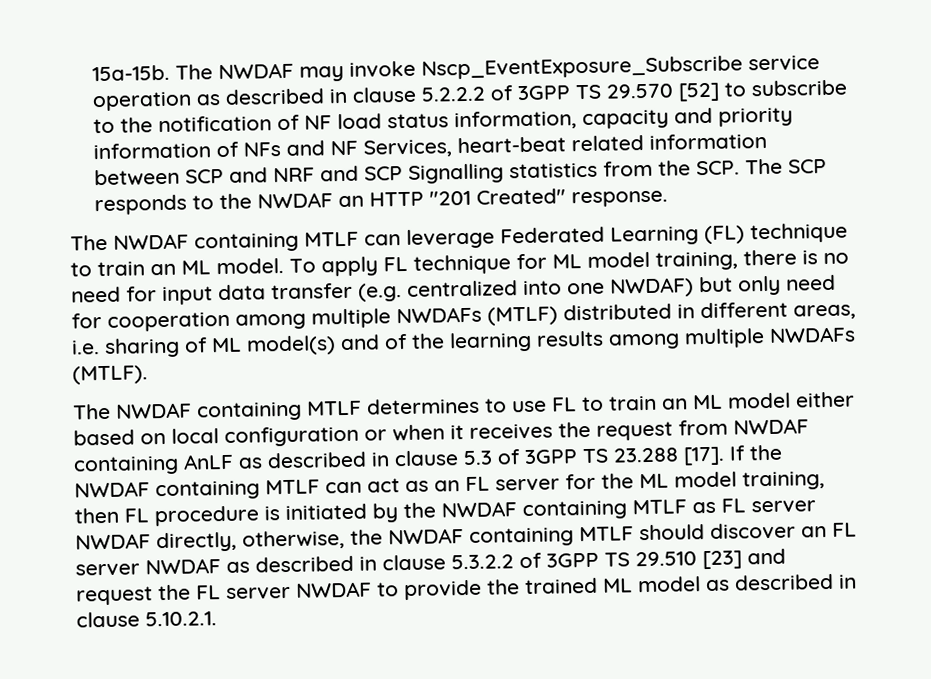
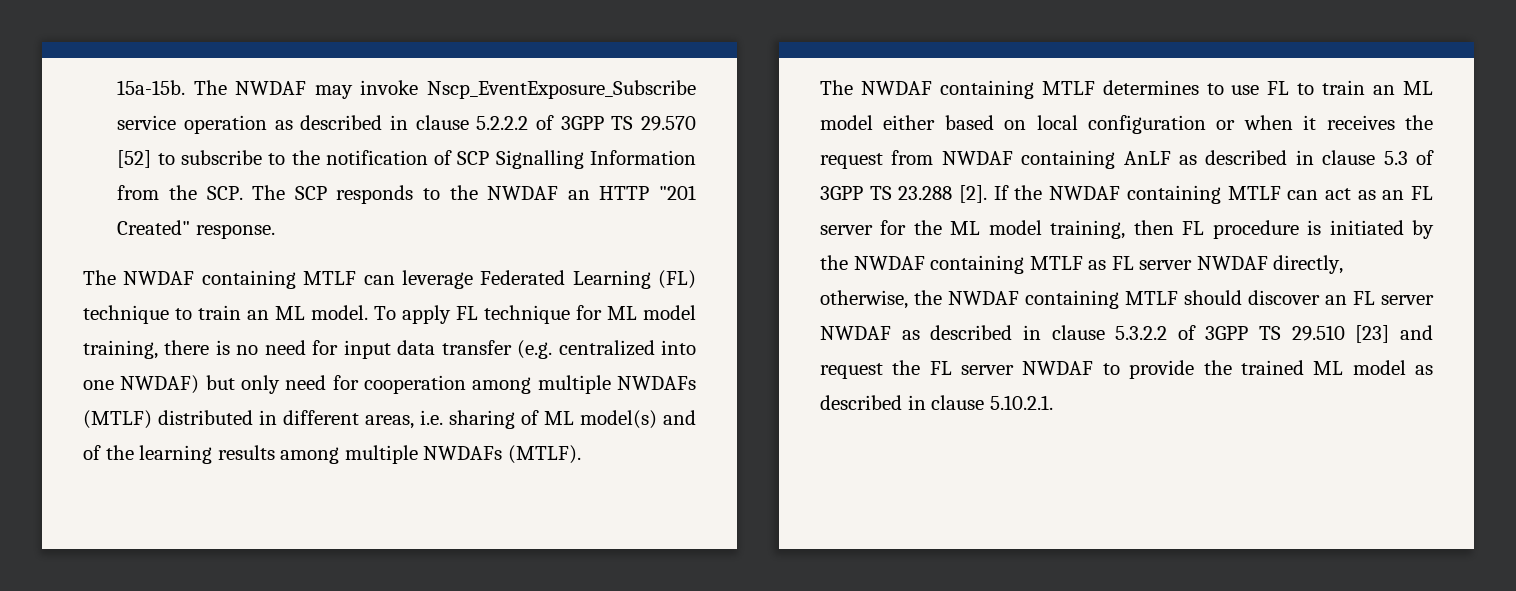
- The NWDAF may invoke Nscp_EventExposure_Subscribe service operation as described in clause 5.2.2.2 of 3GPP TS 29.570 [52] to subscribe to the notification of NF load status information, capacity and priority information of NFs and NF Services, heart-beat related information between SCP and NRF and SCP Signalling statistics from the SCP. The SCP responds to the NWDAF an HTTP "201 Created" response.
+ The NWDAF may invoke Nscp_EventExposure_Subscribe service operation as described in clause 5.2.2.2 of 3GPP TS 29.570 [52] to subscribe to the notification of SCP Signalling Information from the SCP. The SCP responds to the NWDAF an HTTP "201 Created" response.
- The NWDAF containing MTLF determines to use FL to train an ML model either based on local configuration or when it receives the request from NWDAF containing AnLF as described in clause 5.3 of 3GPP TS 23.288 [17].
+ The NWDAF containing MTLF determines to use FL to train an ML model either based on local configuration or when it receives the request from NWDAF containing AnLF as described in clause 5.3 of 3GPP TS 23.288 [2].

